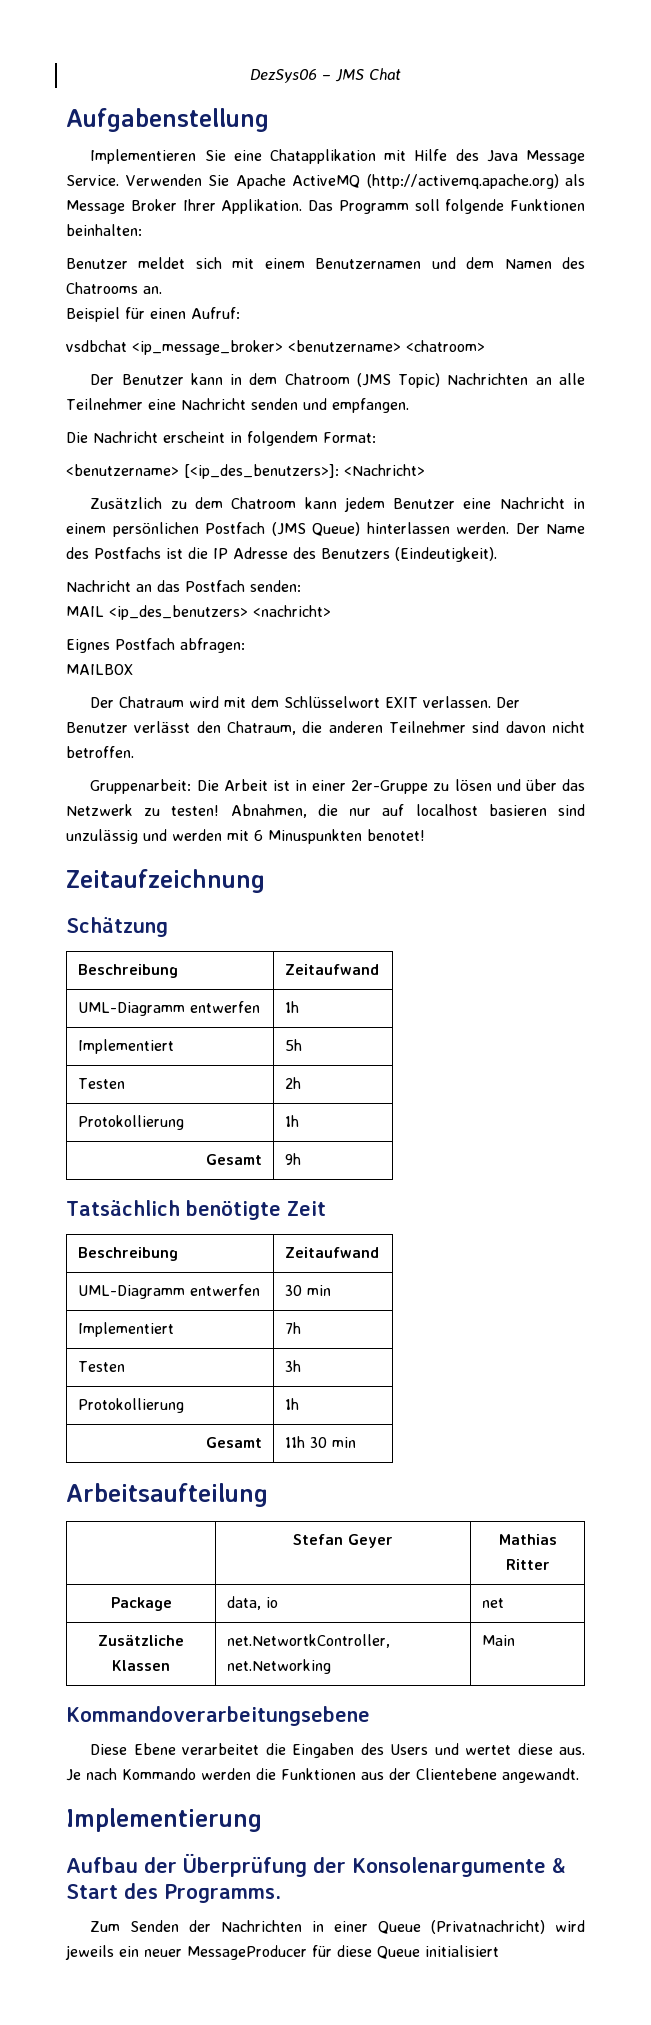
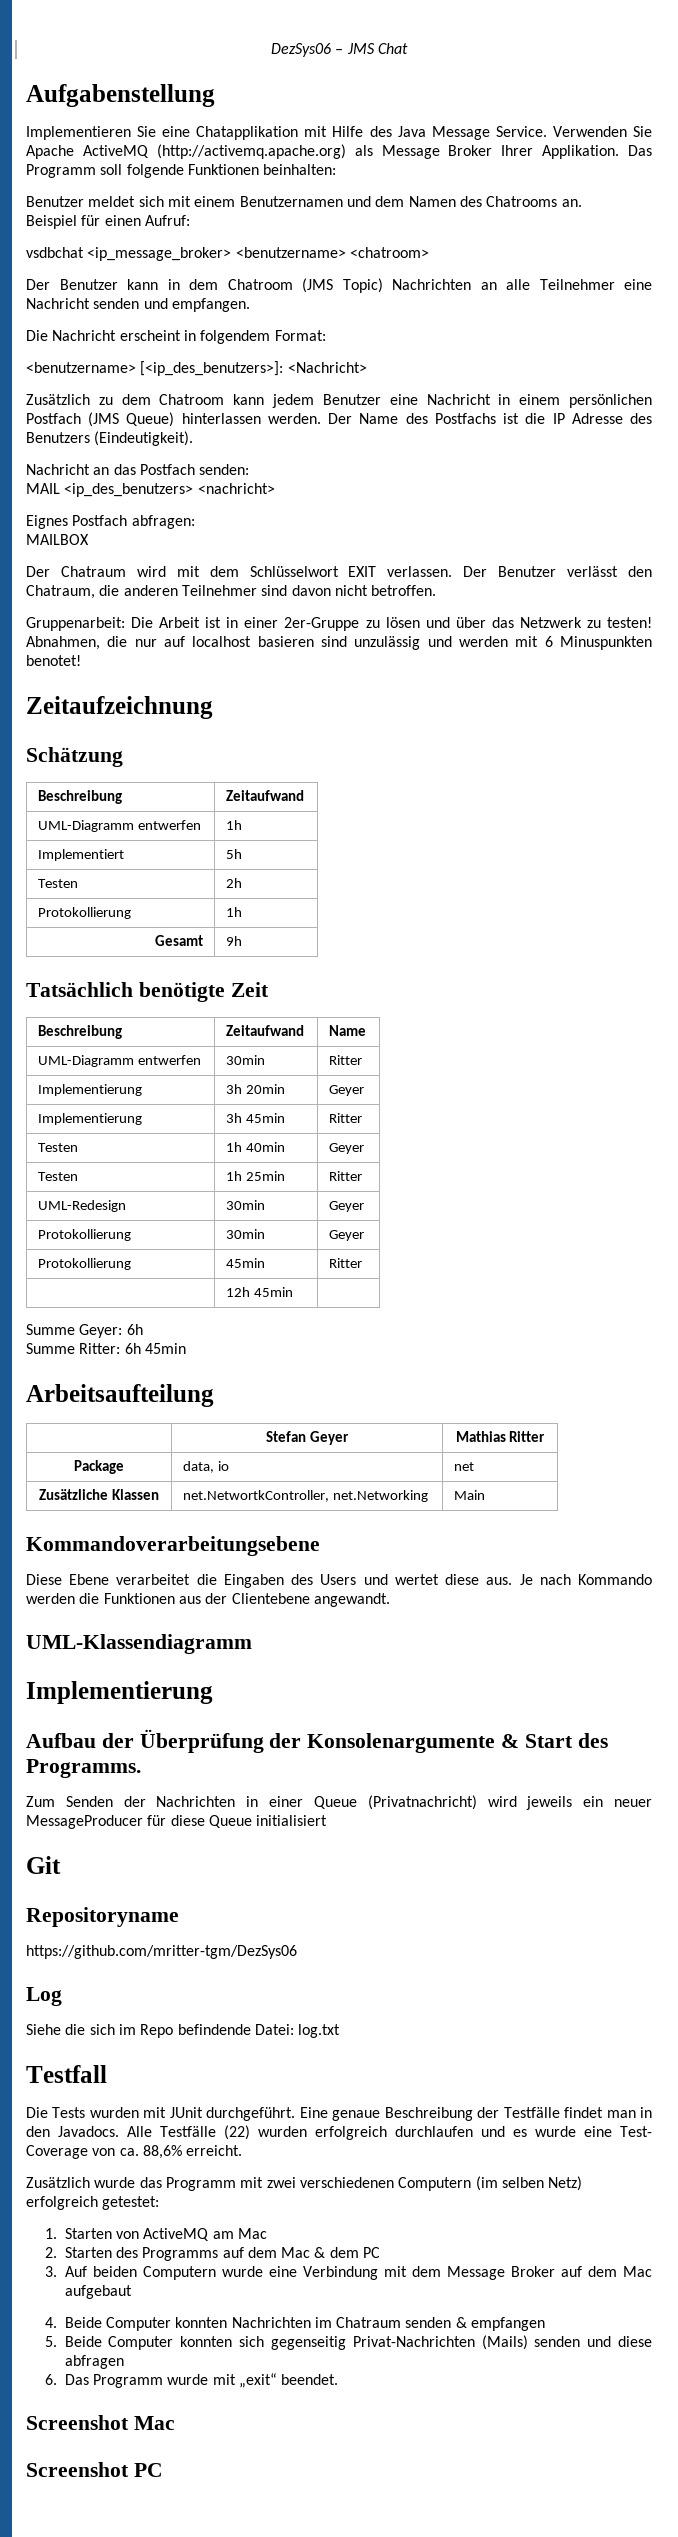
  Tatsächlich benötigte Zeit
- Beschreibung | Zeitaufwand
- UML-Diagramm entwerfen | 30 min
- Implementiert | 7h
- Testen | 3h
- Protokollierung | 1h
- Gesamt | 11h 30 min
+ Beschreibung | Zeitaufwand | Name
+ UML-Diagramm entwerfen | 30min | Ritter
+ Implementierung | 3h 20min | Geyer
+ Implementierung | 3h 45min | Ritter
+ Testen | 1h 40min | Geyer
+ Testen | 1h 25min | Ritter
+ UML-Redesign | 30min | Geyer
+ Protokollierung | 30min | Geyer
+ Protokollierung | 45min | Ritter
+ | 12h 45min |
+ Summe Geyer: 6h
+ Summe Ritter: 6h 45min
+ UML-Klassendiagramm
+ Git
+ Repositoryname
+ https://github.com/mritter-tgm/DezSys06
+ Log
+ Siehe die sich im Repo befindende Datei: log.txt
+ Testfall
+ Die Tests wurden mit JUnit durchgeführt. Eine genaue Beschreibung der Testfälle findet man in den Javadocs. Alle Testfälle (22) wurden erfolgreich durchlaufen und es wurde eine Test- Coverage von ca. 88,6% erreicht.
+ Zusätzlich wurde das Programm mit zwei verschiedenen Computern (im selben Netz) erfolgreich getestet:
+ 1. Starten von ActiveMQ am Mac
+ 2. Starten des Programms auf dem Mac & dem PC
+ 3. Auf beiden Computern wurde eine Verbindung mit dem Message Broker auf dem Mac aufgebaut
+ 4. Beide Computer konnten Nachrichten im Chatraum senden & empfangen
+ 5. Beide Computer konnten sich gegenseitig Privat-Nachrichten (Mails) senden und diese abfragen
+ 6. Das Programm wurde mit „exit“ beendet.
+ Screenshot Mac
+ Screenshot PC

